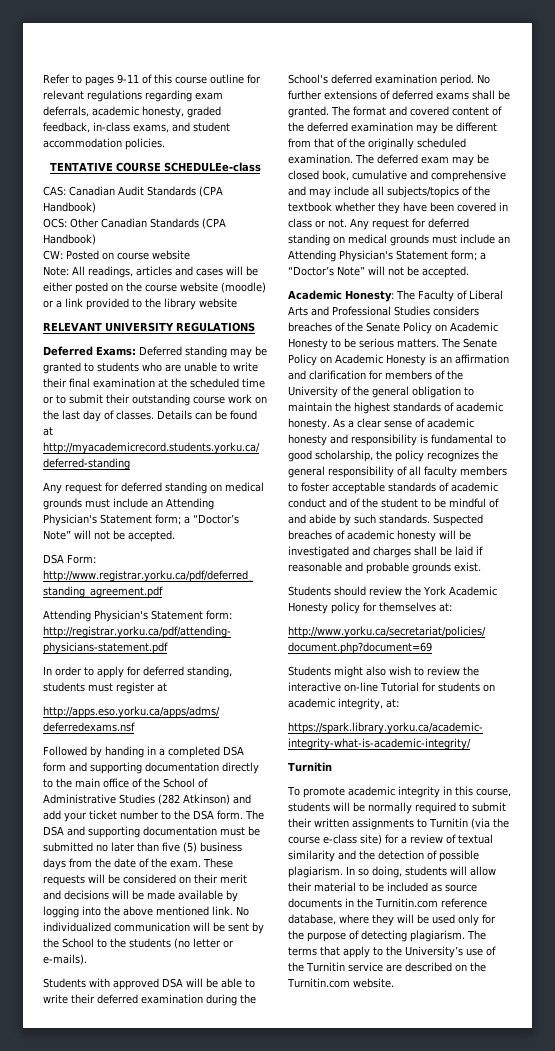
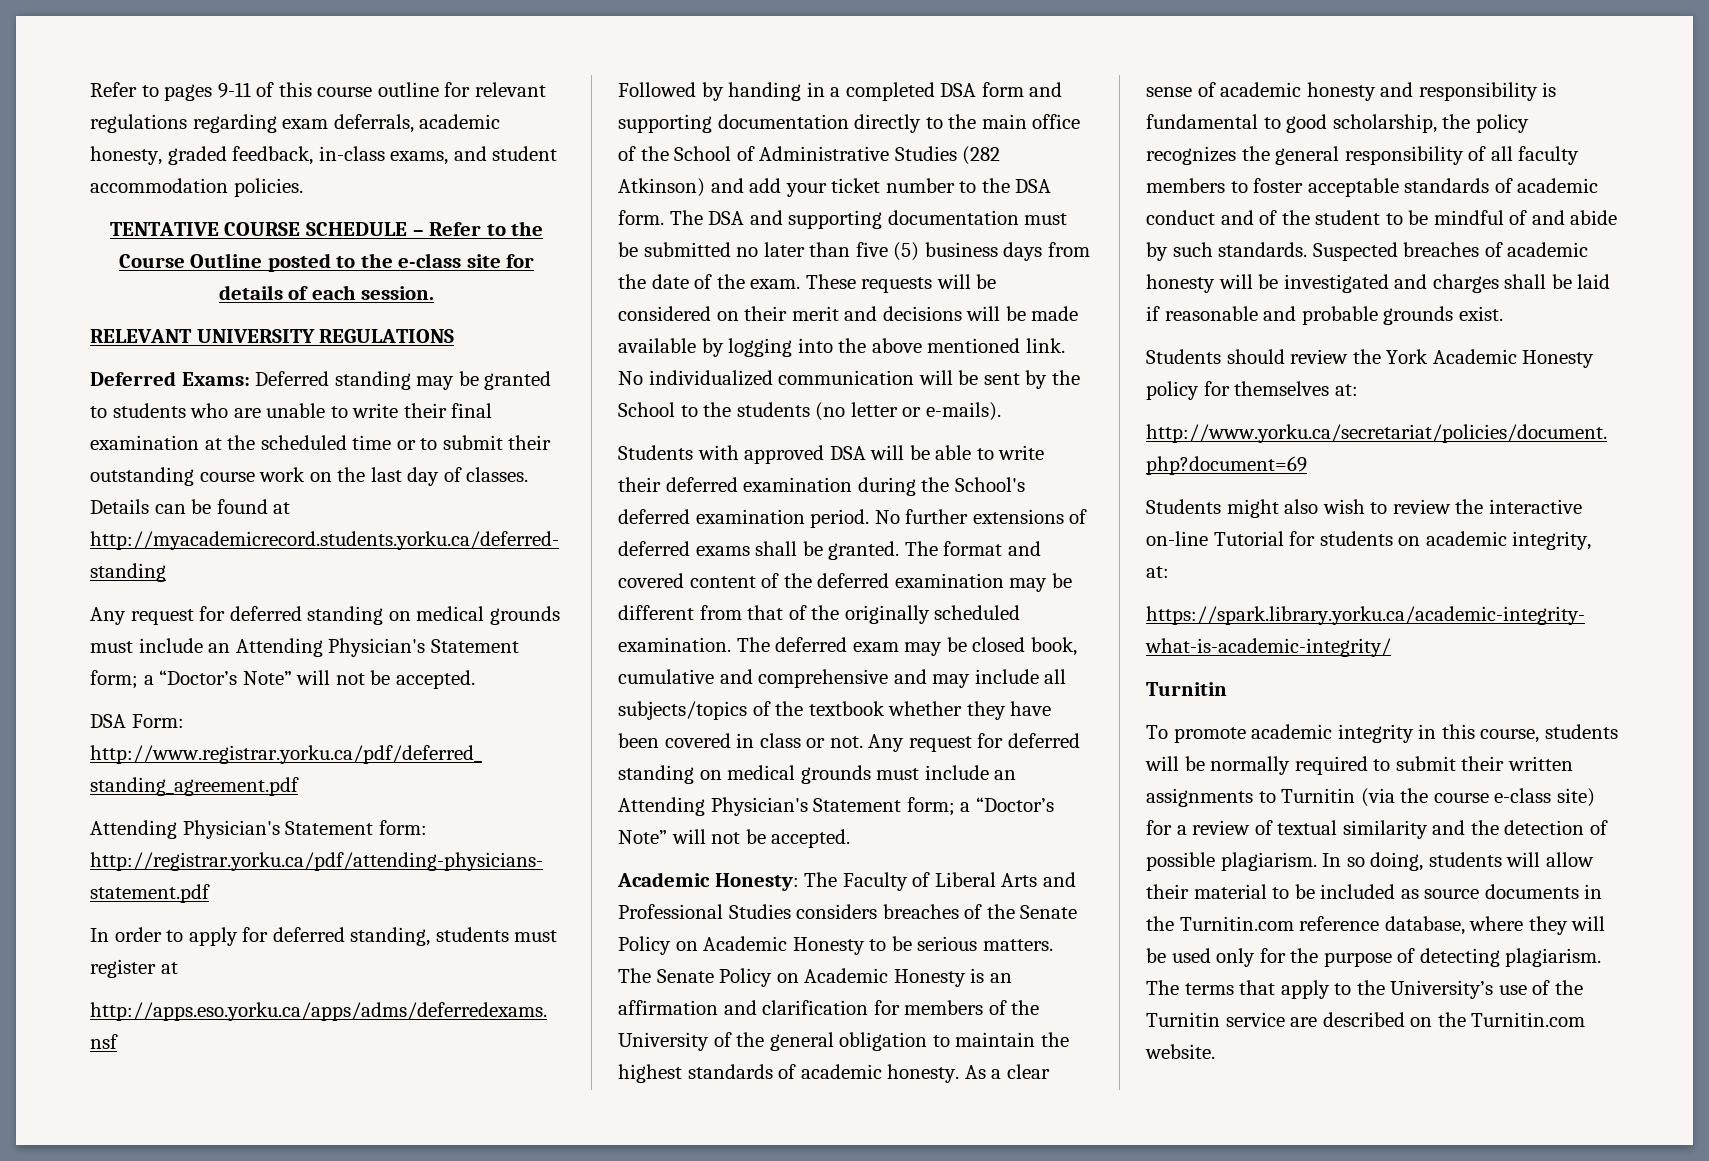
- TENTATIVE COURSE SCHEDULEe-class
- CAS: Canadian Audit Standards (CPA Handbook)
- OCS: Other Canadian Standards (CPA Handbook)
- CW: Posted on course website
- Note: All readings, articles and cases will be either posted on the course website (moodle) or a link provided to the library website
+ TENTATIVE COURSE SCHEDULE – Refer to the Course Outline posted to the e-class site for details of each session.

